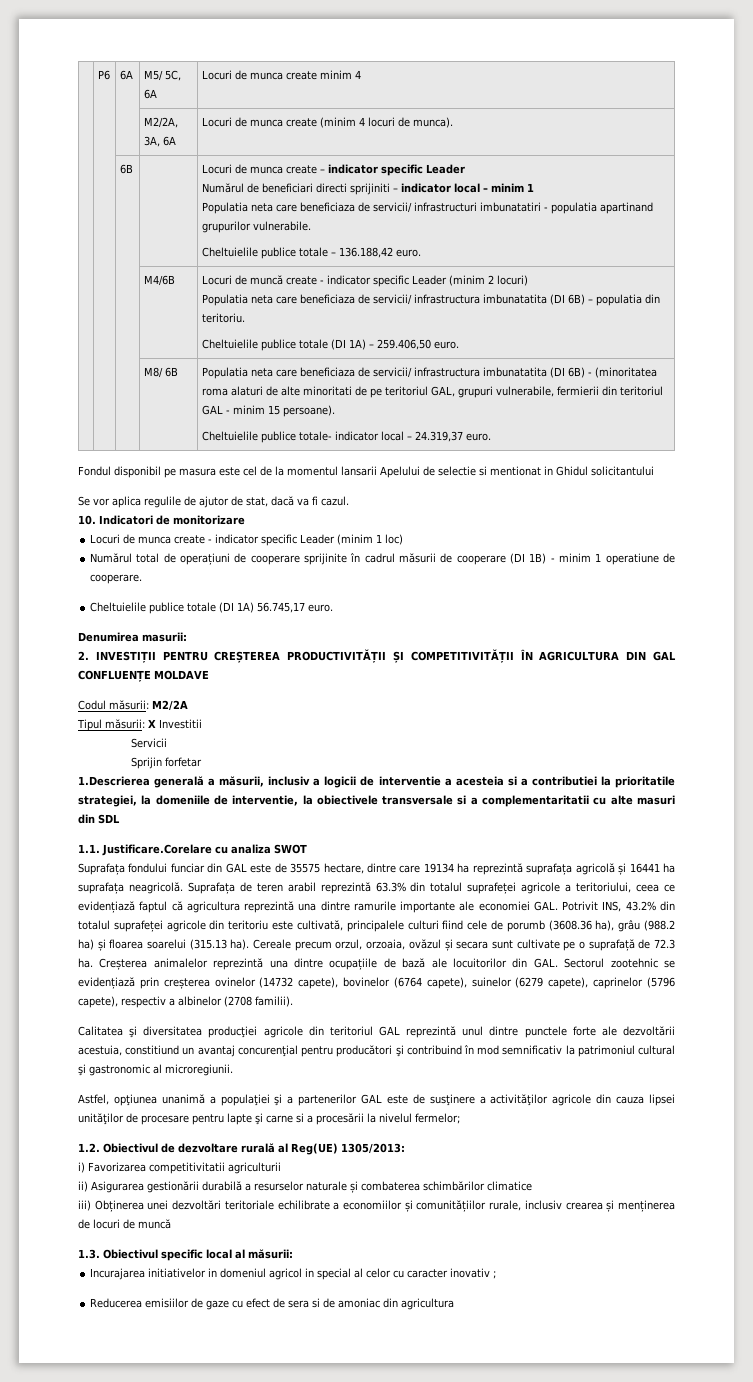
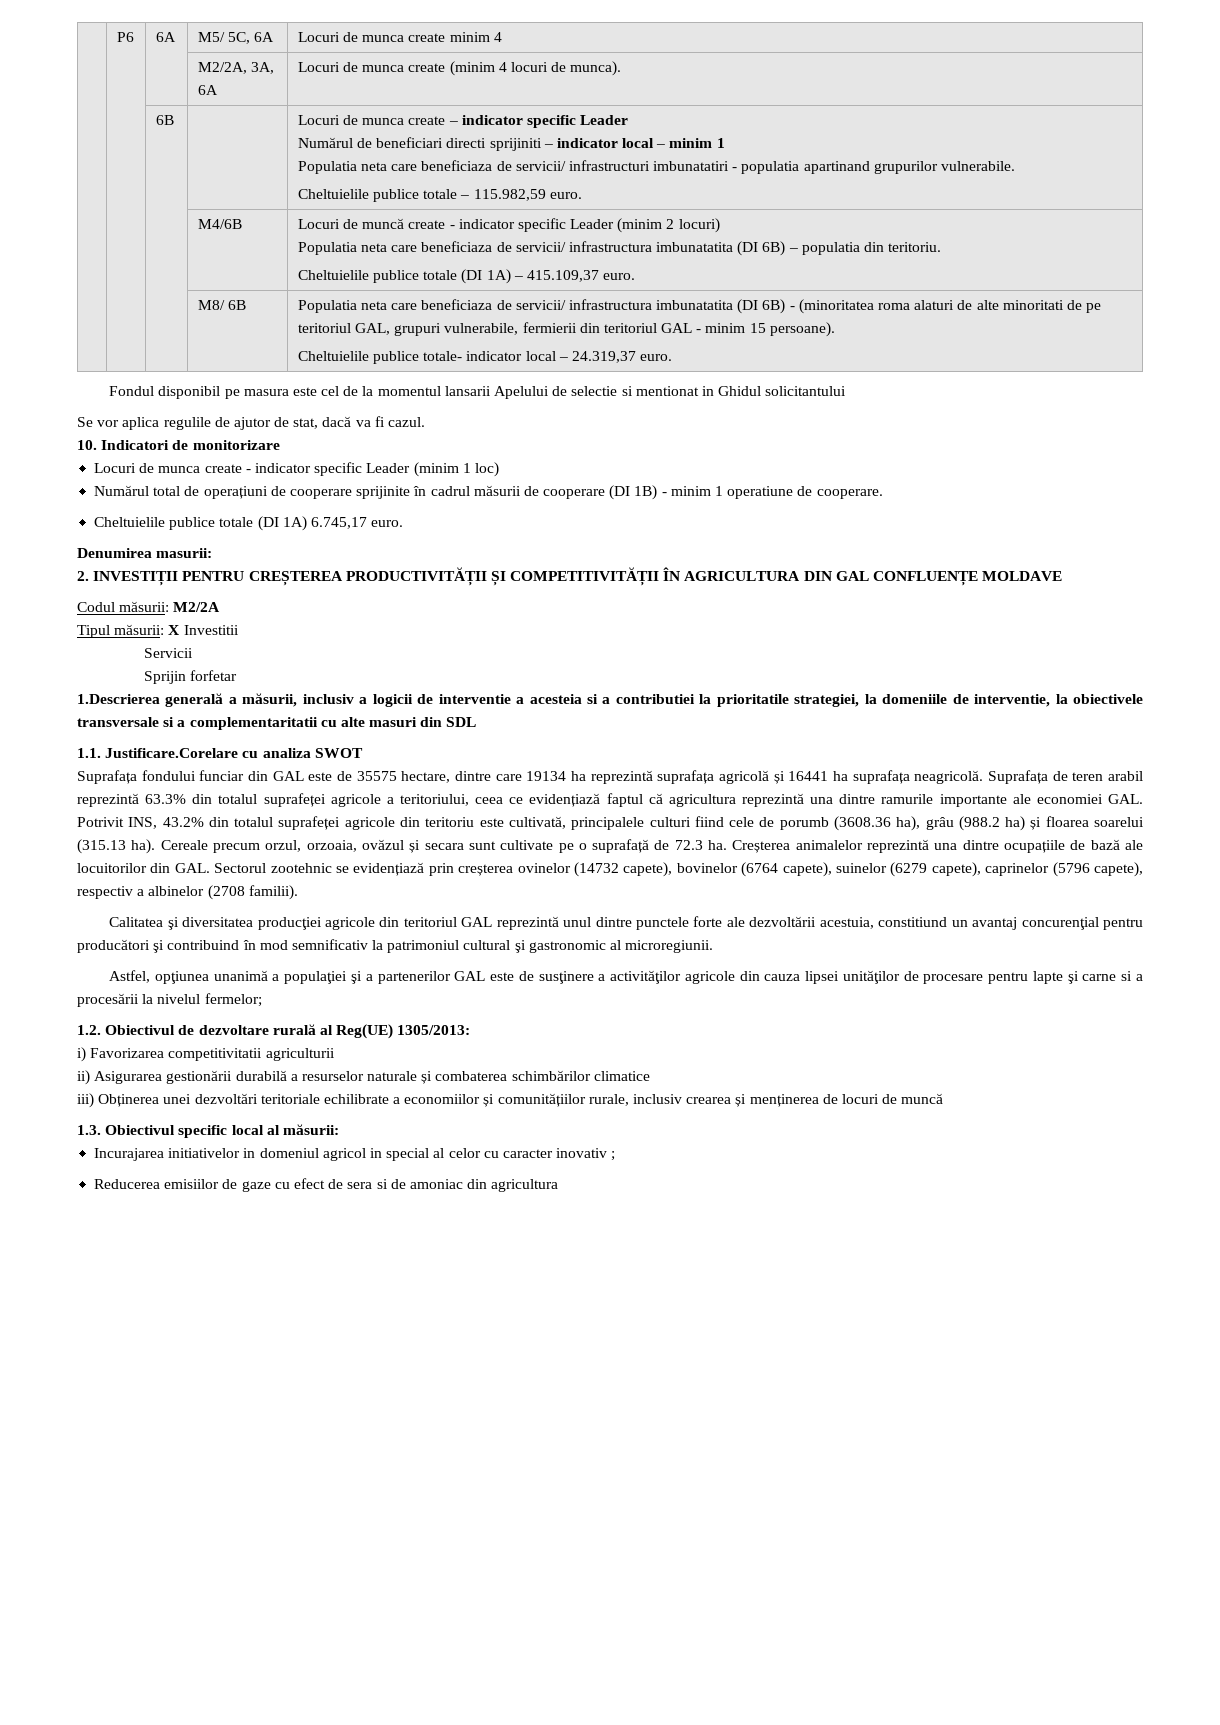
  | | 6B | | Locuri de munca create – indicator specific Leader
  Numărul de beneficiari directi sprijiniti – indicator local – minim 1
  Populatia neta care beneficiaza de servicii/ infrastructuri imbunatatiri - populatia apartinand grupurilor vulnerabile.
- Cheltuielile publice totale – 136.188,42 euro.
+ Cheltuielile publice totale – 115.982,59 euro.
  | | | M4/6B | Locuri de muncă create - indicator specific Leader (minim 2 locuri)
  Populatia neta care beneficiaza de servicii/ infrastructura imbunatatita (DI 6B) – populatia din teritoriu.
- Cheltuielile publice totale (DI 1A) – 259.406,50 euro.
+ Cheltuielile publice totale (DI 1A) – 415.109,37 euro.
- Cheltuielile publice totale (DI 1A) 56.745,17 euro.
+ Cheltuielile publice totale (DI 1A) 6.745,17 euro.

